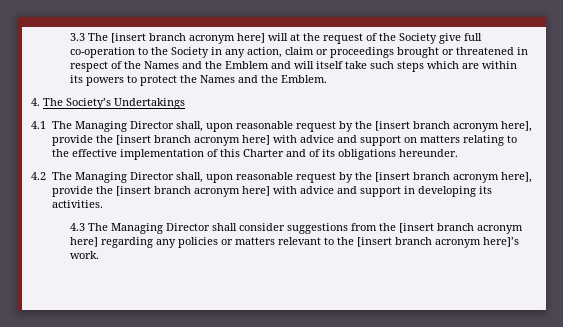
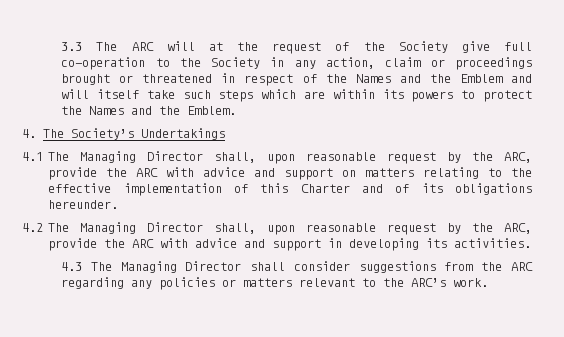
- 3.3 The [insert branch acronym here] will at the request of the Society give full co-operation to the Society in any action, claim or proceedings brought or threatened in respect of the Names and the Emblem and will itself take such steps which are within its powers to protect the Names and the Emblem.
+ 3.3 The ARC will at the request of the Society give full co-operation to the Society in any action, claim or proceedings brought or threatened in respect of the Names and the Emblem and will itself take such steps which are within its powers to protect the Names and the Emblem.
- 4.1 The Managing Director shall, upon reasonable request by the [insert branch acronym here], provide the [insert branch acronym here] with advice and support on matters relating to the effective implementation of this Charter and of its obligations hereunder.
+ 4.1 The Managing Director shall, upon reasonable request by the ARC, provide the ARC with advice and support on matters relating to the effective implementation of this Charter and of its obligations hereunder.
- 4.2 The Managing Director shall, upon reasonable request by the [insert branch acronym here], provide the [insert branch acronym here] with advice and support in developing its activities.
+ 4.2 The Managing Director shall, upon reasonable request by the ARC, provide the ARC with advice and support in developing its activities.
- 4.3 The Managing Director shall consider suggestions from the [insert branch acronym here] regarding any policies or matters relevant to the [insert branch acronym here]’s work.
+ 4.3 The Managing Director shall consider suggestions from the ARC regarding any policies or matters relevant to the ARC’s work.

